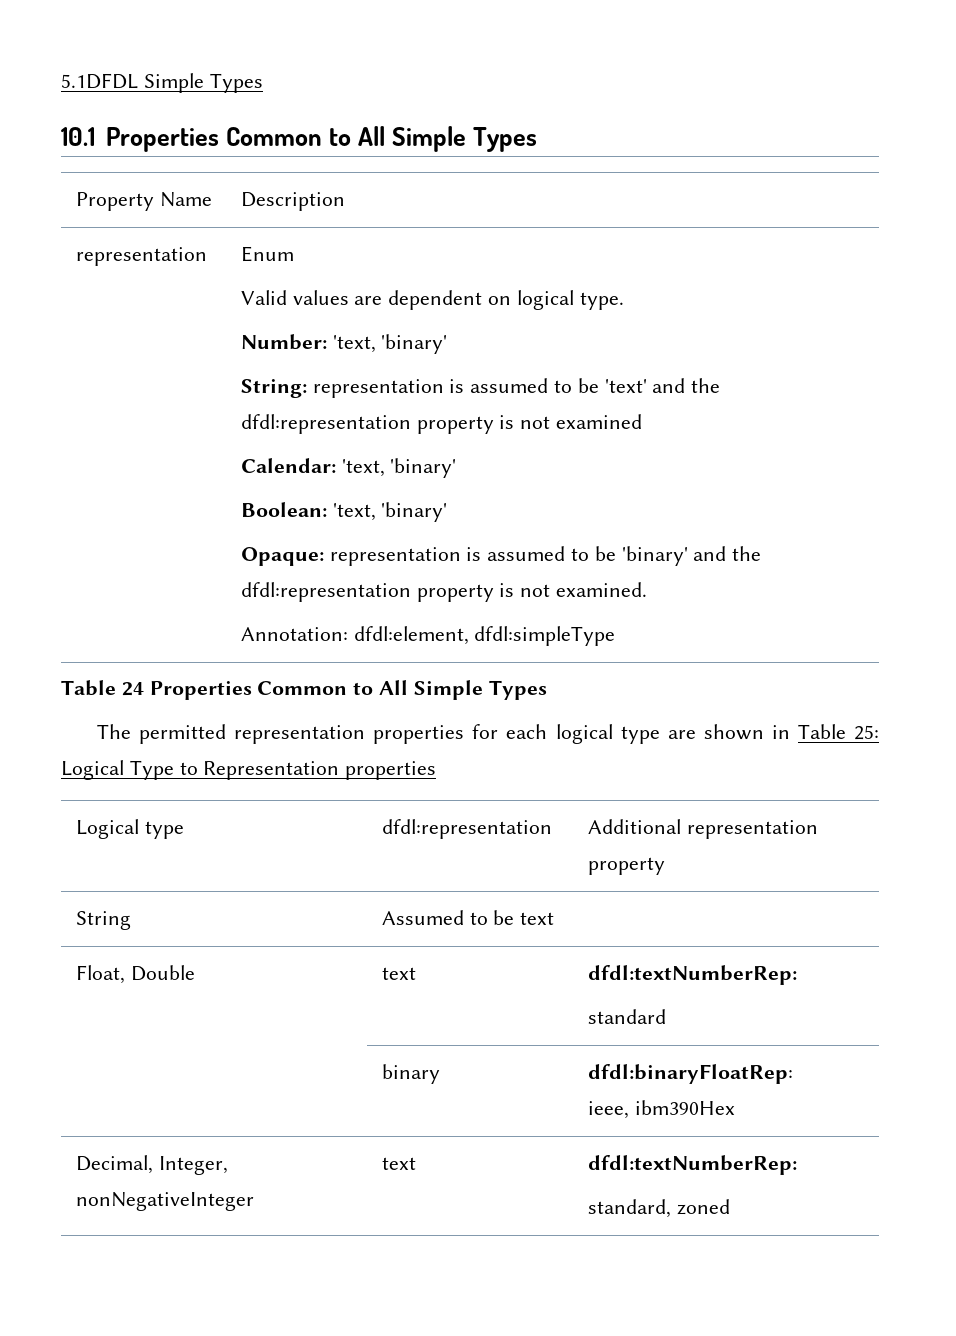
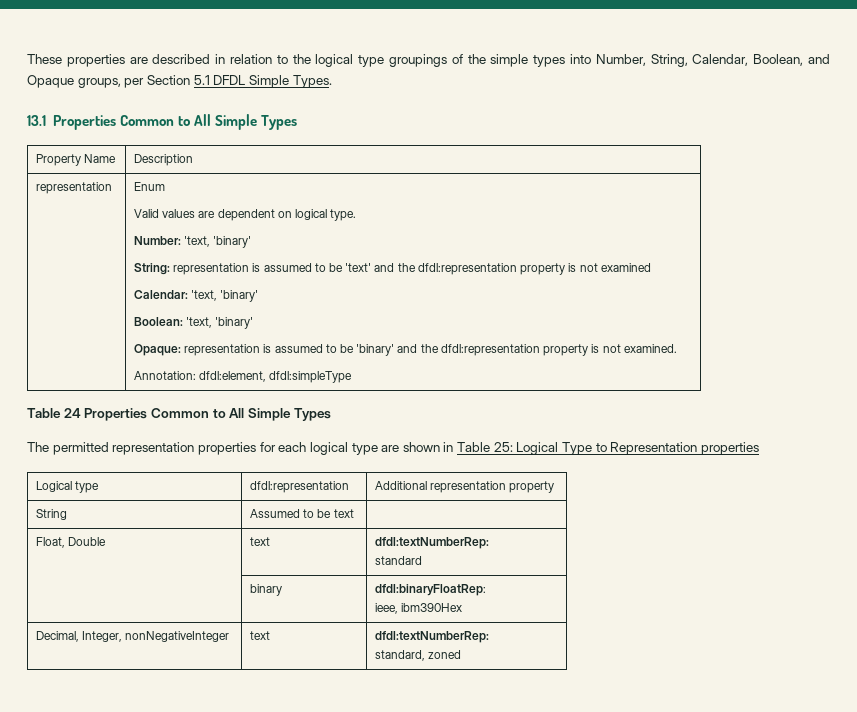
- 5.1DFDL Simple Types
- 10.1 Properties Common to All Simple Types
+ These properties are described in relation to the logical type groupings of the simple types into Number, String, Calendar, Boolean, and Opaque groups, per Section 5.1 DFDL Simple Types.
+ 13.1 Properties Common to All Simple Types

